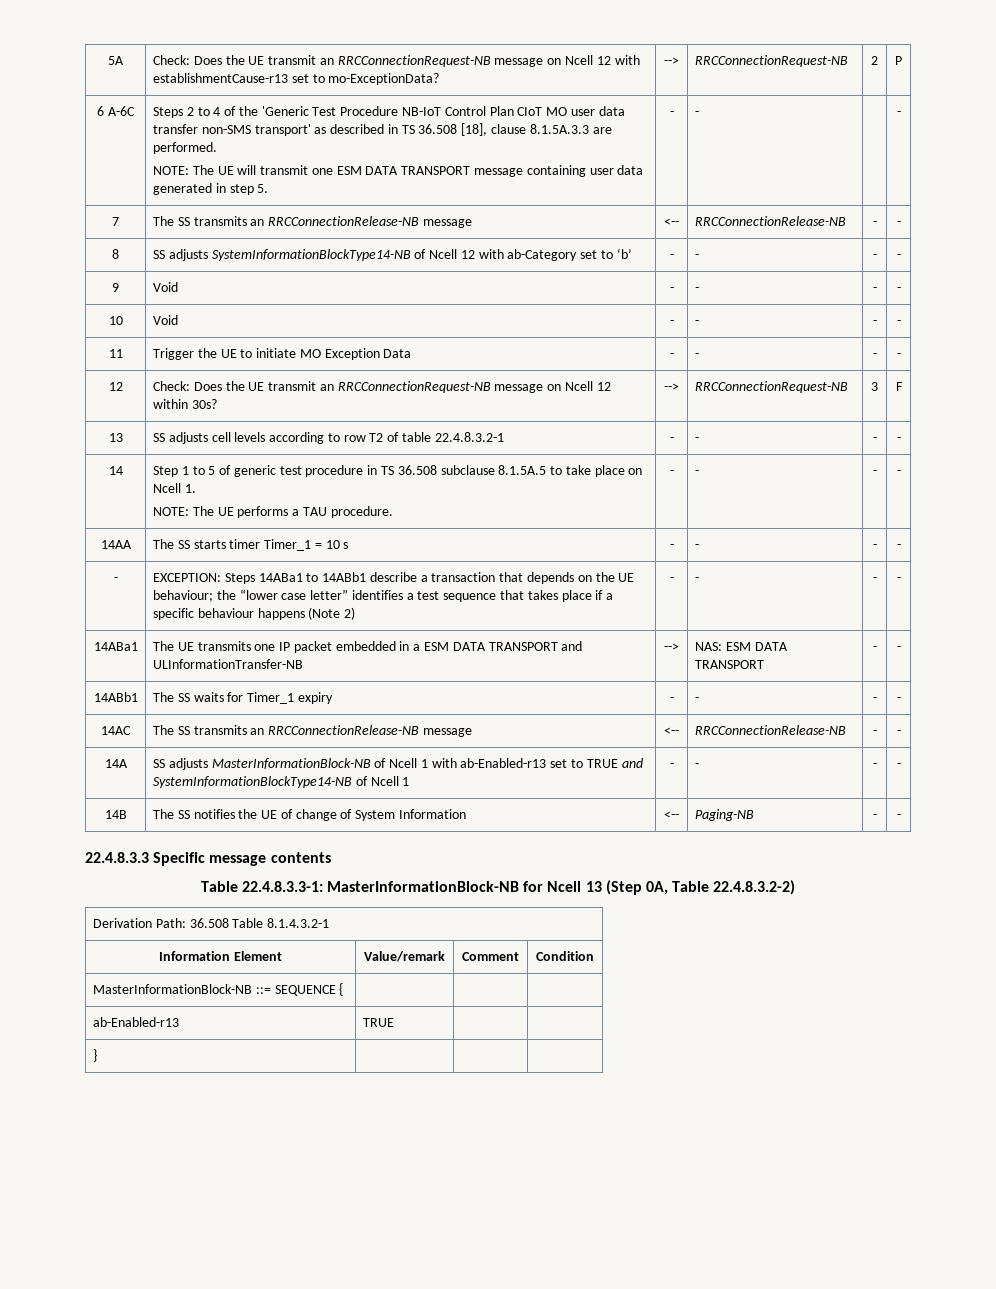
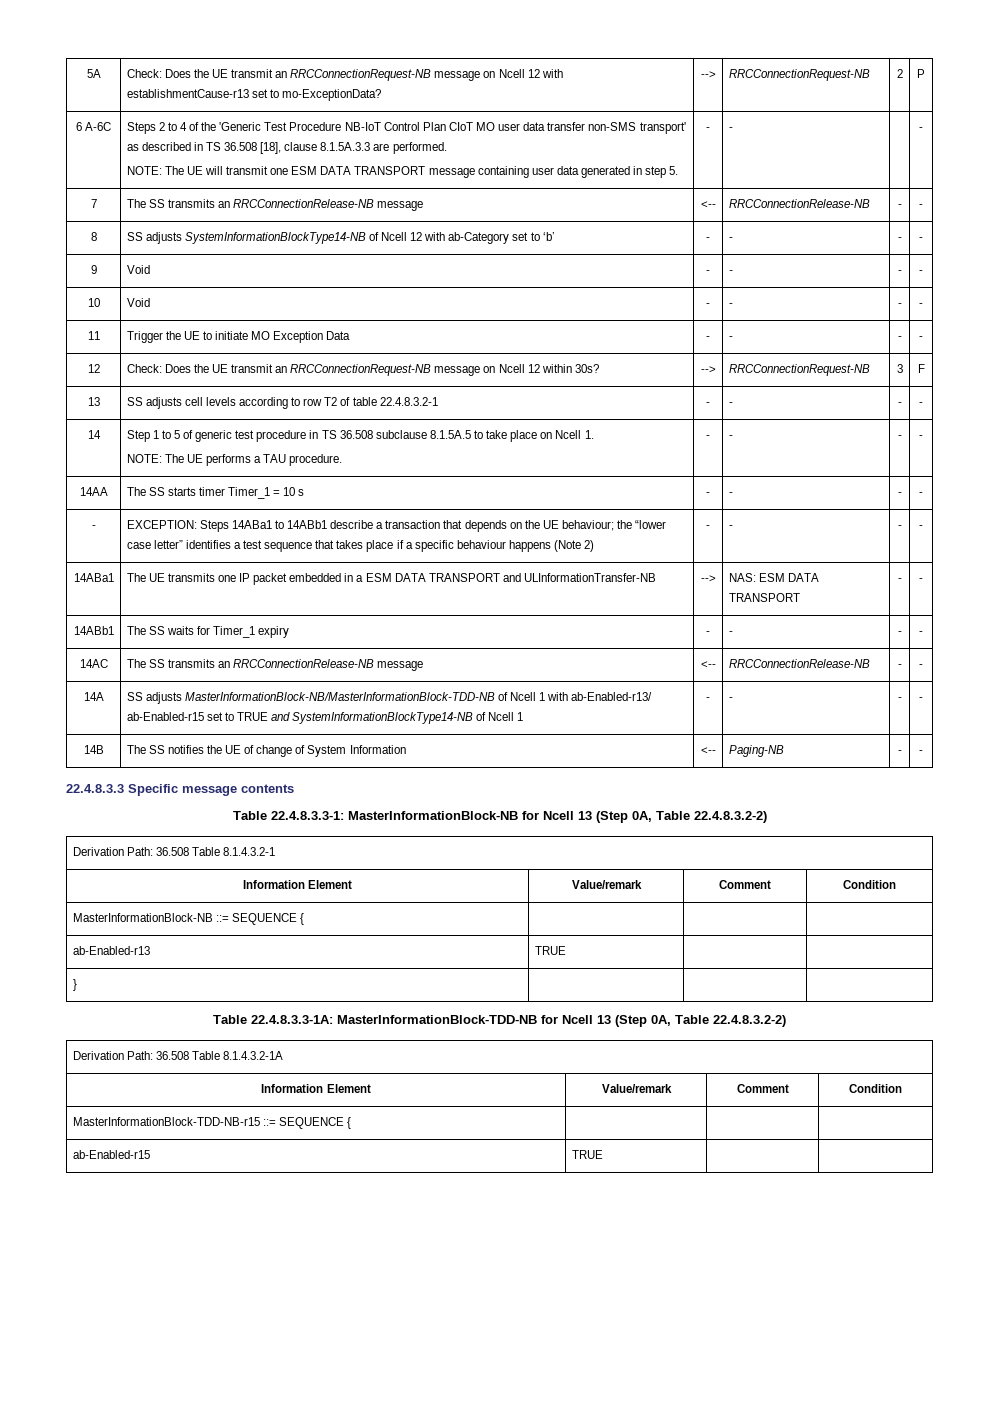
- 14A | SS adjusts MasterInformationBlock-NB of Ncell 1 with ab-Enabled-r13 set to TRUE and SystemInformationBlockType14-NB of Ncell 1 | - | - | - | -
+ 14A | SS adjusts MasterInformationBlock-NB/MasterInformationBlock-TDD-NB of Ncell 1 with ab-Enabled-r13/ ab-Enabled-r15 set to TRUE and SystemInformationBlockType14-NB of Ncell 1 | - | - | - | -
+ Table 22.4.8.3.3-1A: MasterInformationBlock-TDD-NB for Ncell 13 (Step 0A, Table 22.4.8.3.2-2)
+ Derivation Path: 36.508 Table 8.1.4.3.2-1A
+ Information Element | Value/remark | Comment | Condition
+ MasterInformationBlock-TDD-NB-r15 ::= SEQUENCE { | | |
+ ab-Enabled-r15 | TRUE | |

